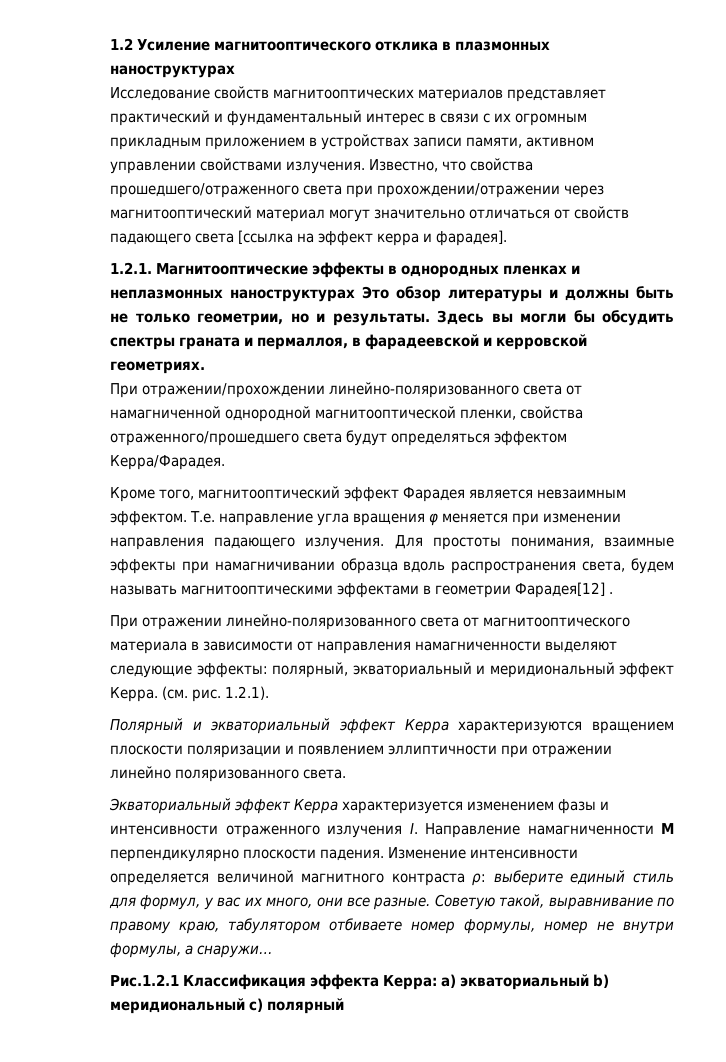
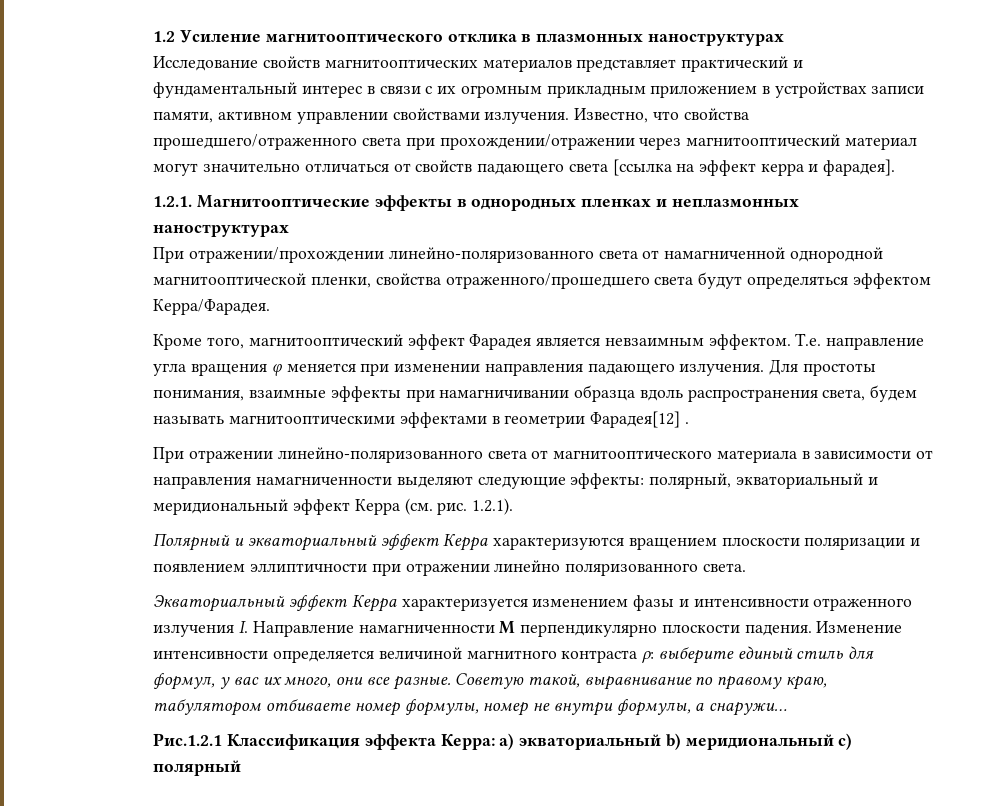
- 1.2.1. Магнитооптические эффекты в однородных пленках и неплазмонных наноструктурах Это обзор литературы и должны быть не только геометрии, но и результаты. Здесь вы могли бы обсудить спектры граната и пермаллоя, в фарадеевской и керровской геометриях.
+ 1.2.1. Магнитооптические эффекты в однородных пленках и неплазмонных наноструктурах
- При отражении линейно-поляризованного света от магнитооптического материала в зависимости от направления намагниченности выделяют следующие эффекты: полярный, экваториальный и меридиональный эффект Керра. (см. рис.
+ При отражении линейно-поляризованного света от магнитооптического материала в зависимости от направления намагниченности выделяют следующие эффекты: полярный, экваториальный и меридиональный эффект Керра (см. рис.

